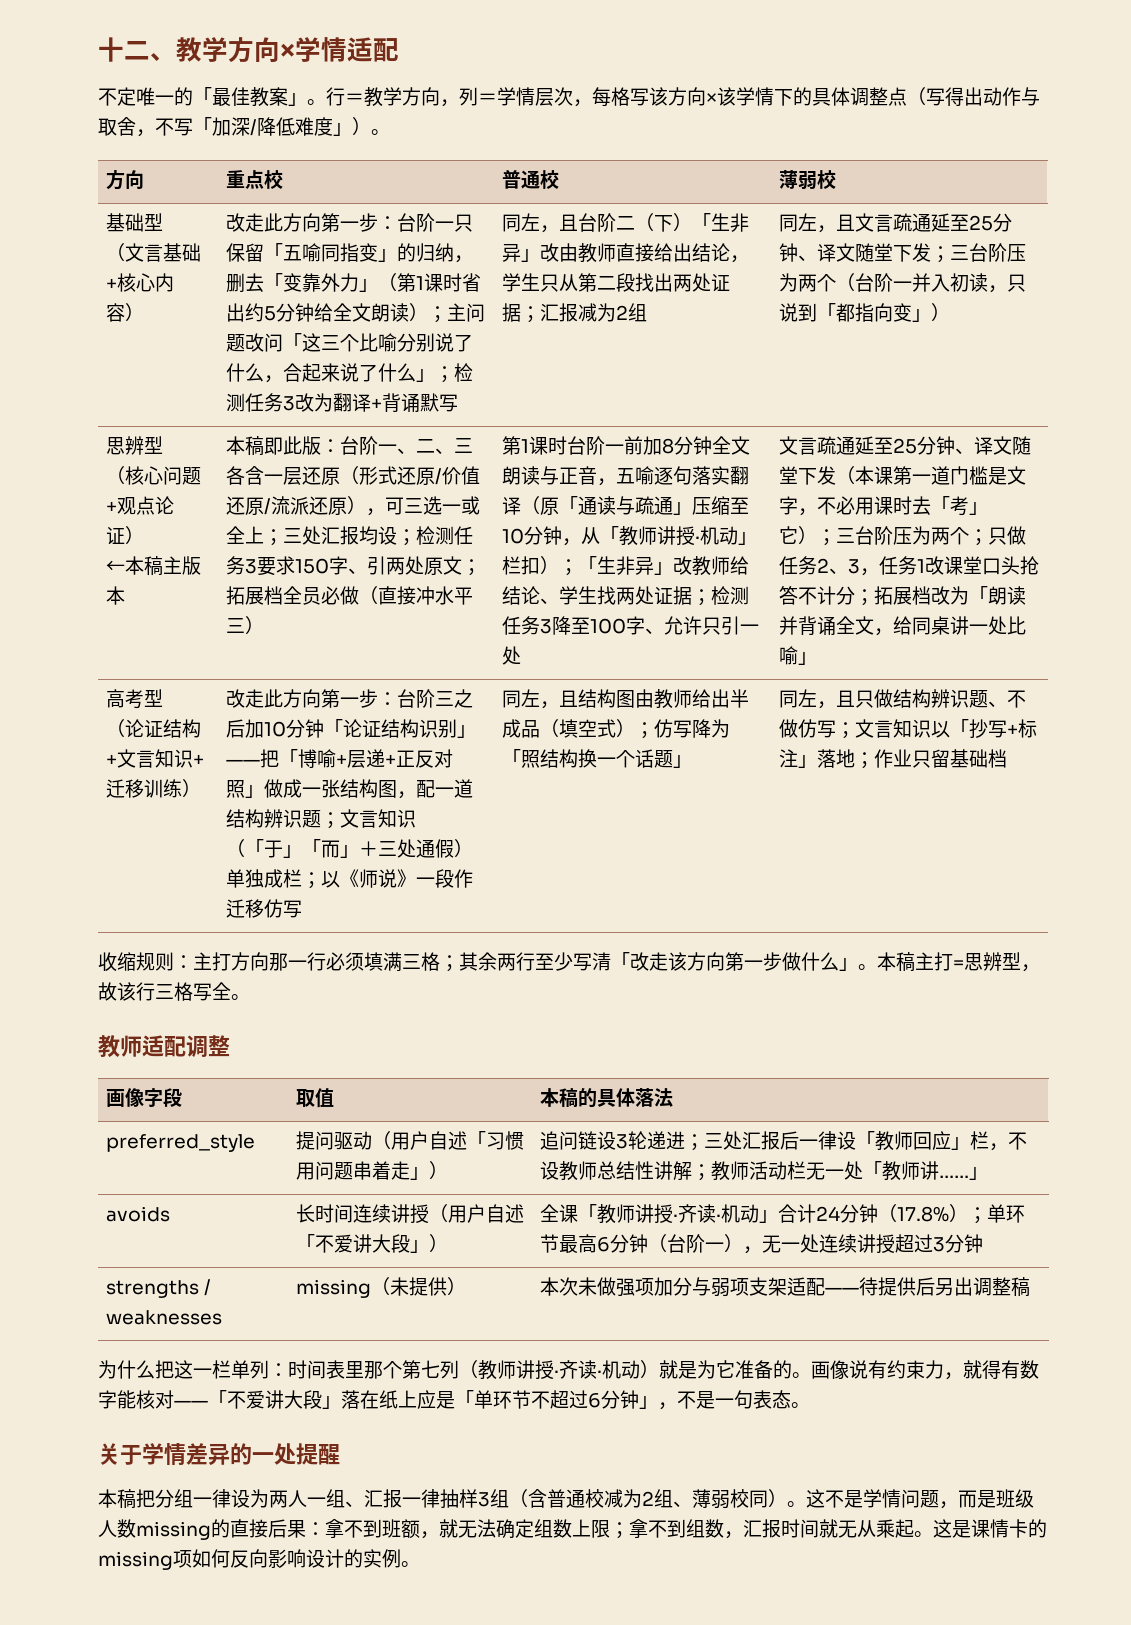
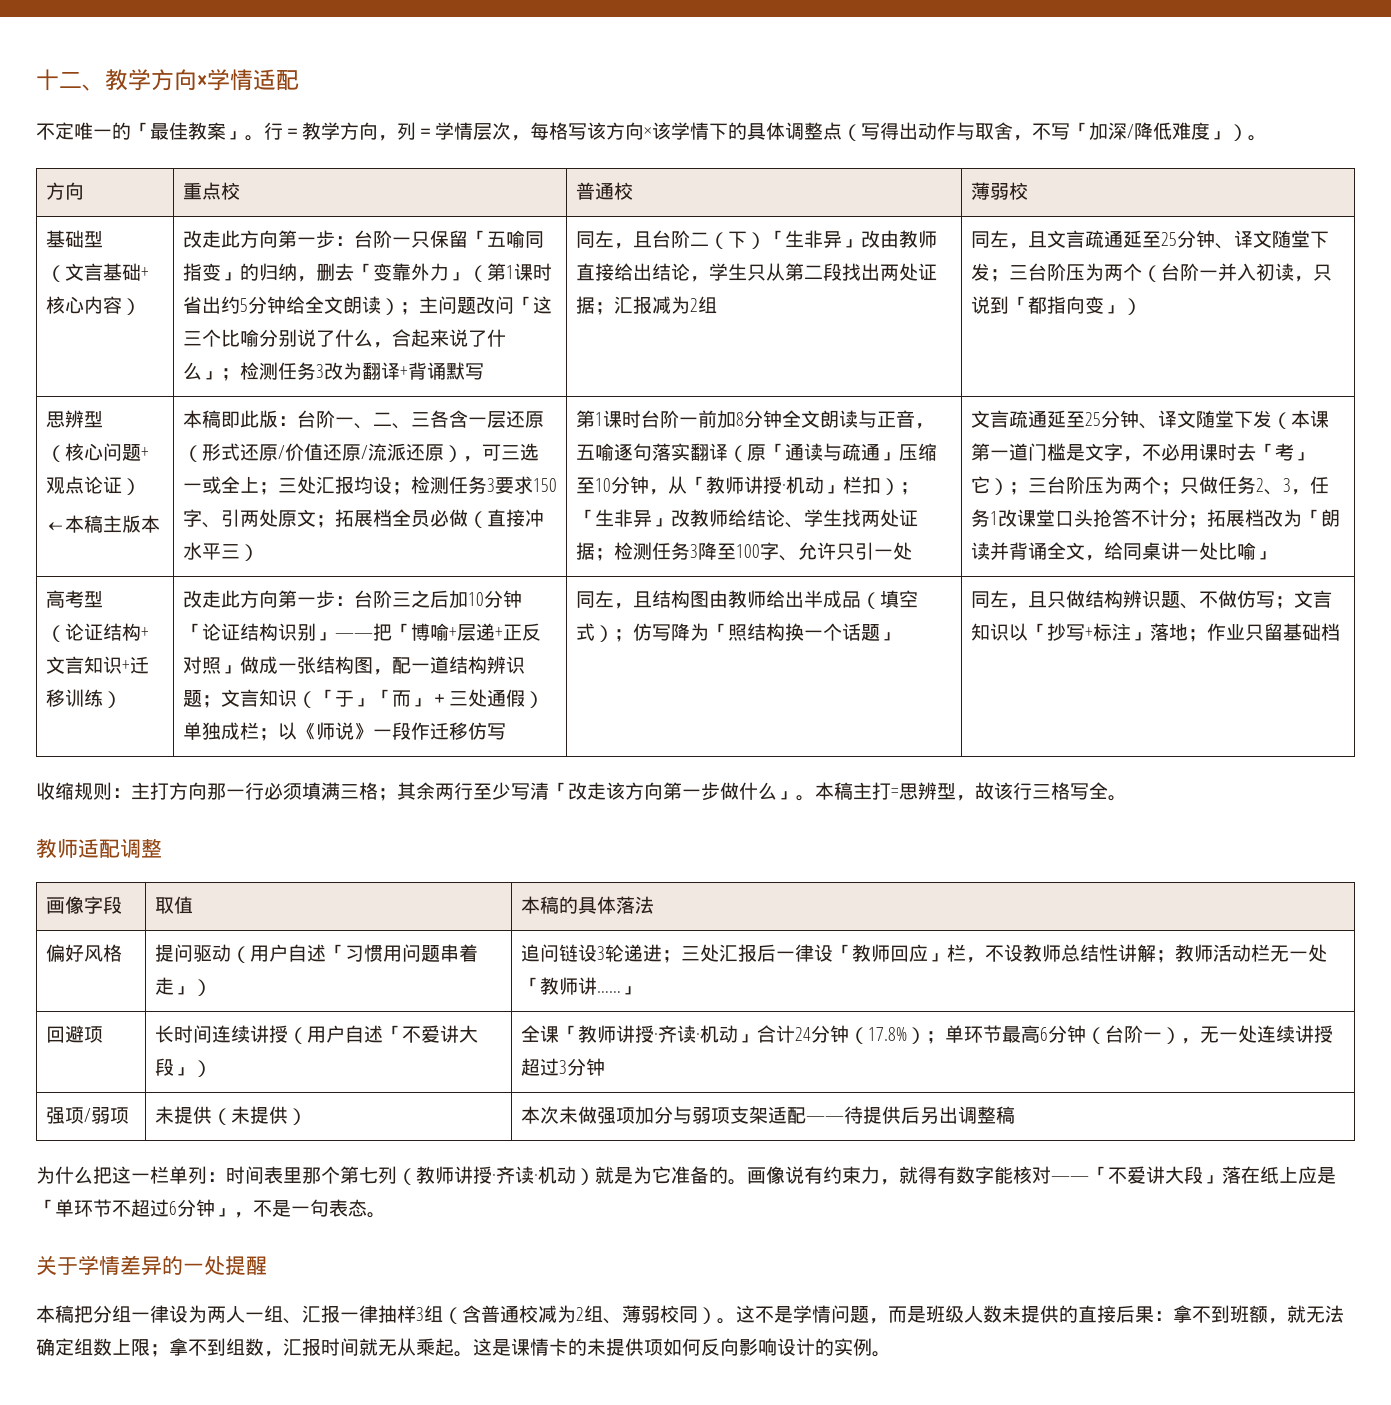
- preferred_style | 提问驱动（用户自述「习惯用问题串着走」） | 追问链设3轮递进；三处汇报后一律设「教师回应」栏，不设教师总结性讲解；教师活动栏无一处「教师讲……」
+ 偏好风格 | 提问驱动（用户自述「习惯用问题串着走」） | 追问链设3轮递进；三处汇报后一律设「教师回应」栏，不设教师总结性讲解；教师活动栏无一处「教师讲……」
- avoids | 长时间连续讲授（用户自述「不爱讲大段」） | 全课「教师讲授·齐读·机动」合计24分钟（17.8%）；单环节最高6分钟（台阶一），无一处连续讲授超过3分钟
+ 回避项 | 长时间连续讲授（用户自述「不爱讲大段」） | 全课「教师讲授·齐读·机动」合计24分钟（17.8%）；单环节最高6分钟（台阶一），无一处连续讲授超过3分钟
- strengths / weaknesses | missing（未提供） | 本次未做强项加分与弱项支架适配——待提供后另出调整稿
+ 强项/弱项 | 未提供（未提供） | 本次未做强项加分与弱项支架适配——待提供后另出调整稿
- 这不是学情问题，而是班级人数missing的直接后果：拿不到班额，就无法确定组数上限；拿不到组数，汇报时间就无从乘起。
+ 这不是学情问题，而是班级人数未提供的直接后果：拿不到班额，就无法确定组数上限；拿不到组数，汇报时间就无从乘起。
- 这是课情卡的missing项如何反向影响设计的实例。
+ 这是课情卡的未提供项如何反向影响设计的实例。

